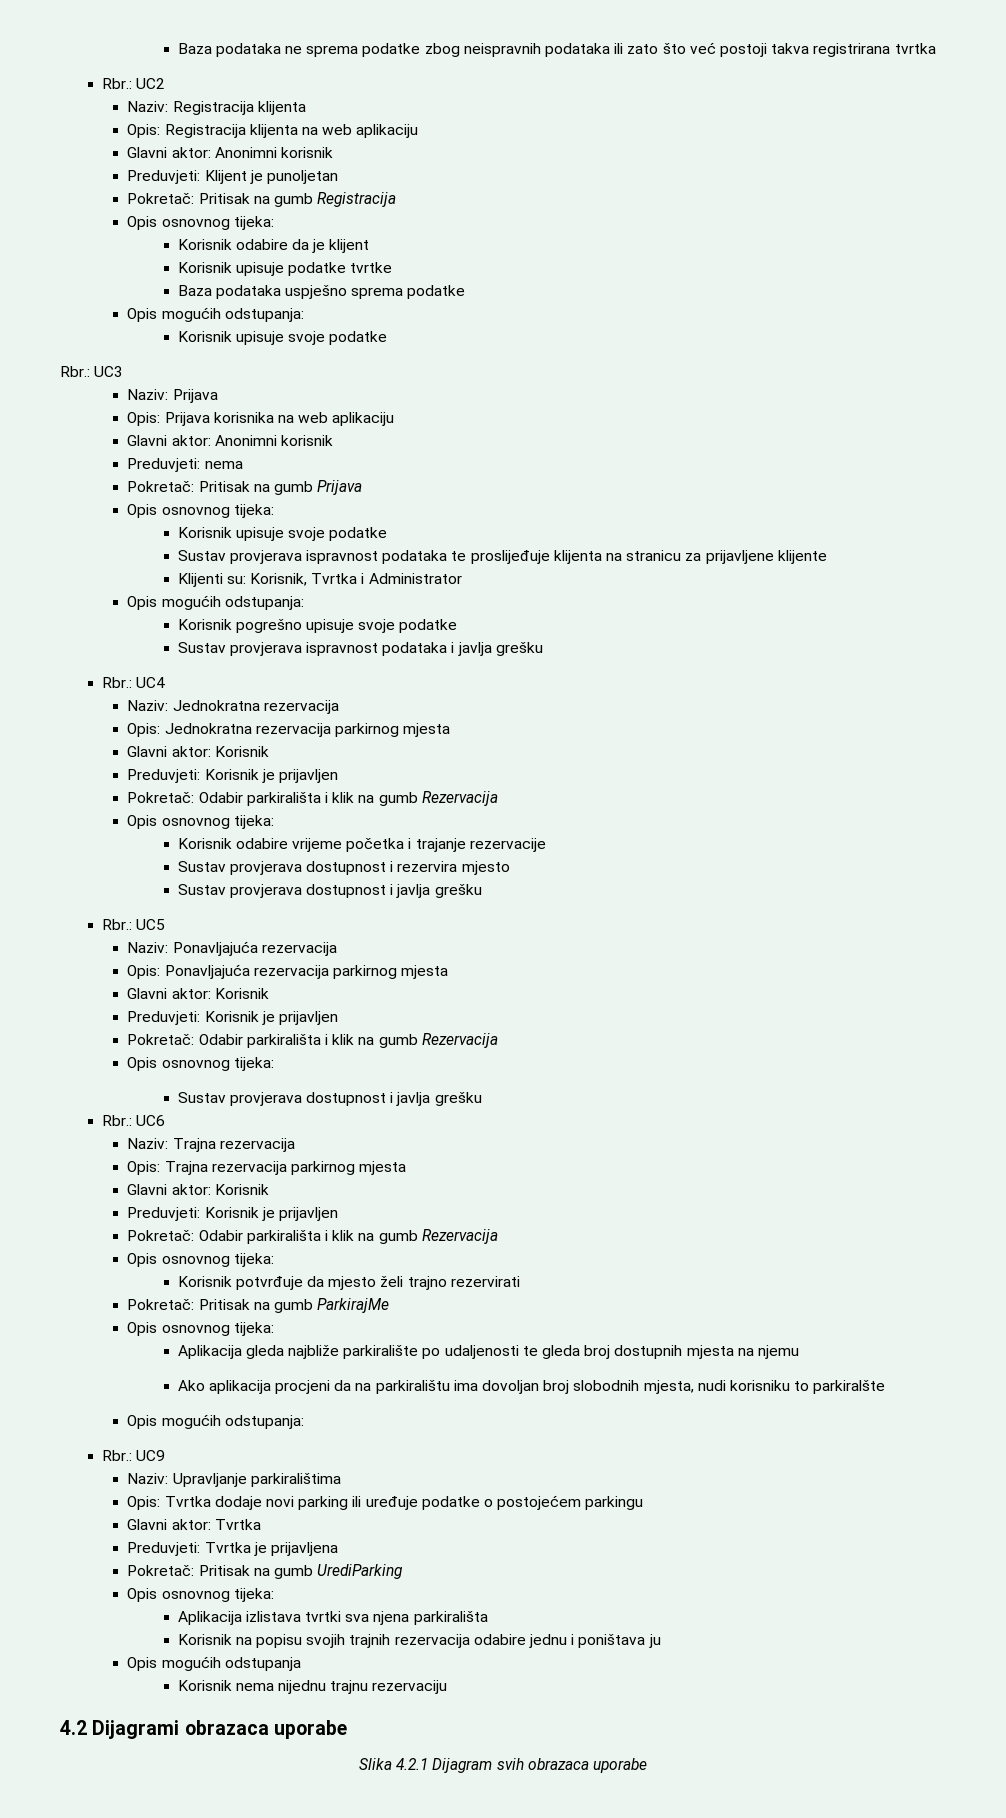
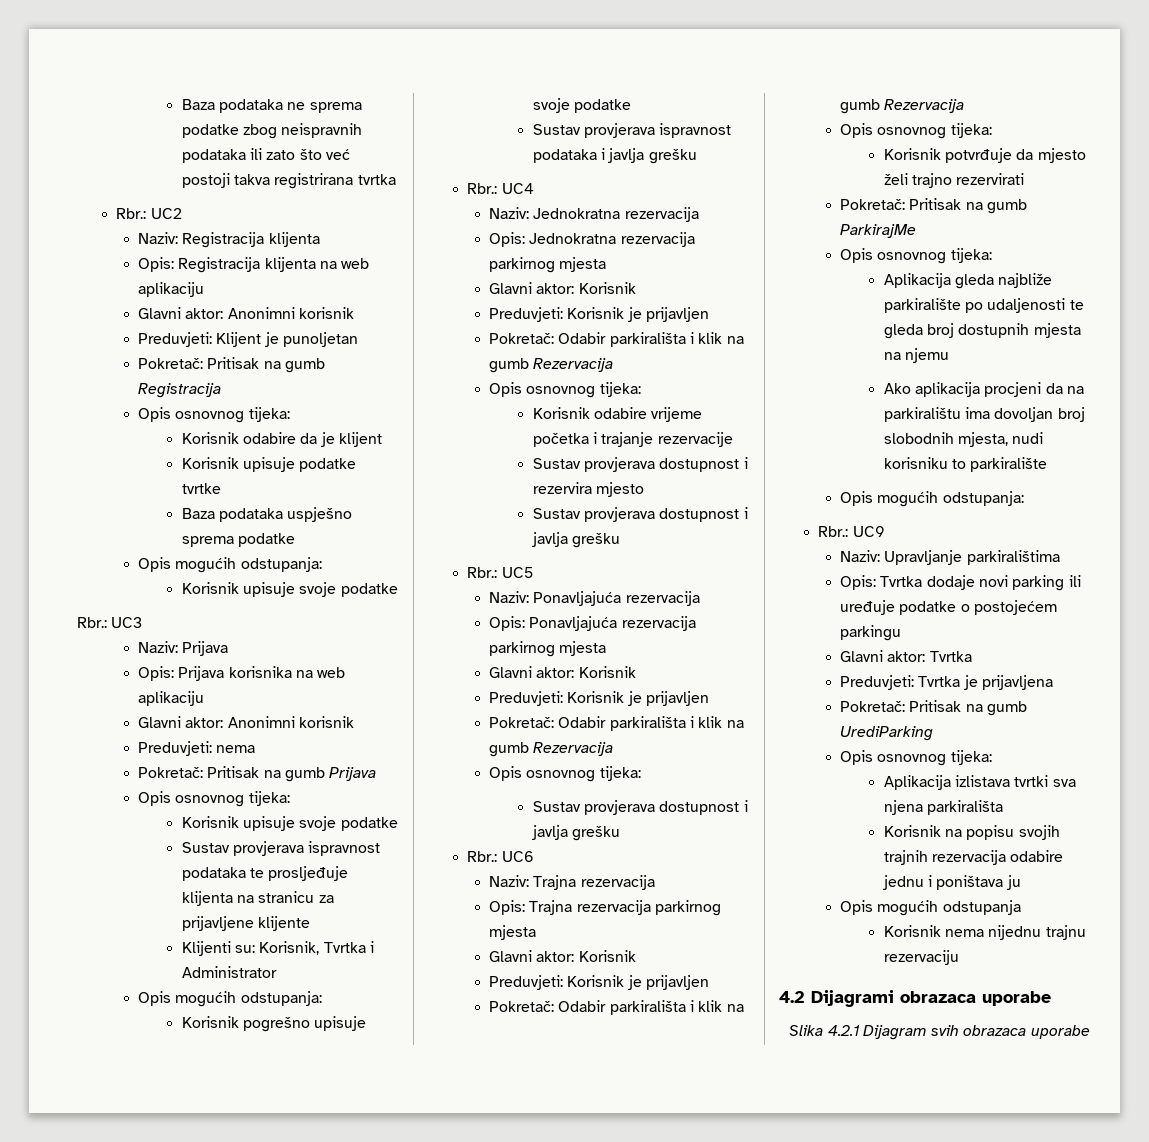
- Sustav provjerava ispravnost podataka te proslijeđuje klijenta na stranicu za prijavljene klijente
+ Sustav provjerava ispravnost podataka te prosljeđuje klijenta na stranicu za prijavljene klijente
- Ako aplikacija procjeni da na parkiralištu ima dovoljan broj slobodnih mjesta, nudi korisniku to parkiralšte
+ Ako aplikacija procjeni da na parkiralištu ima dovoljan broj slobodnih mjesta, nudi korisniku to parkiralište

